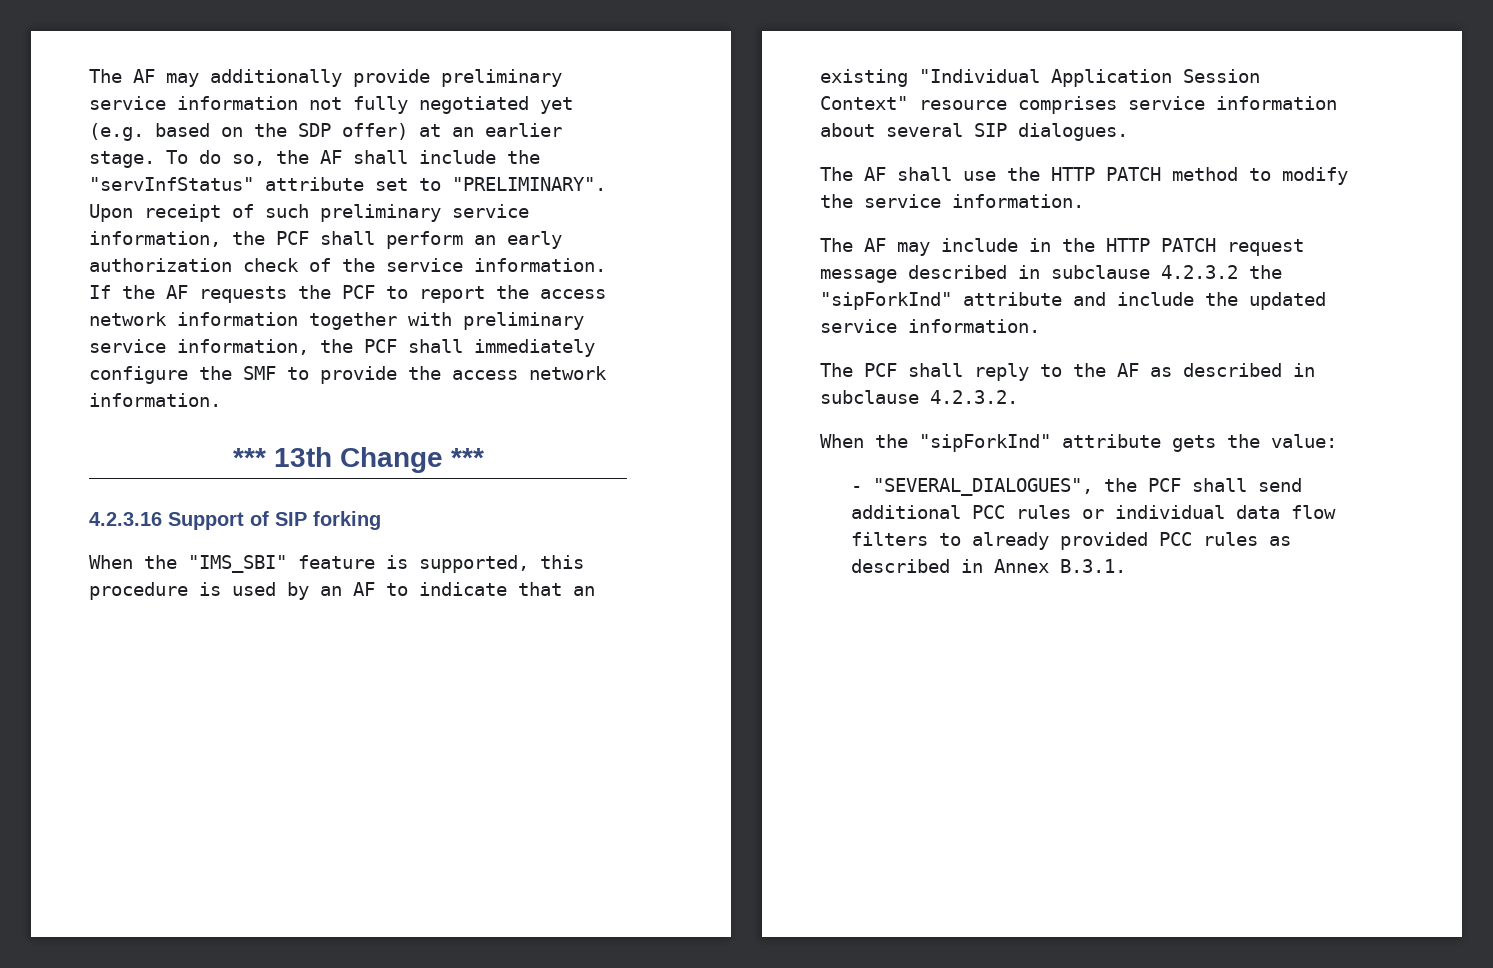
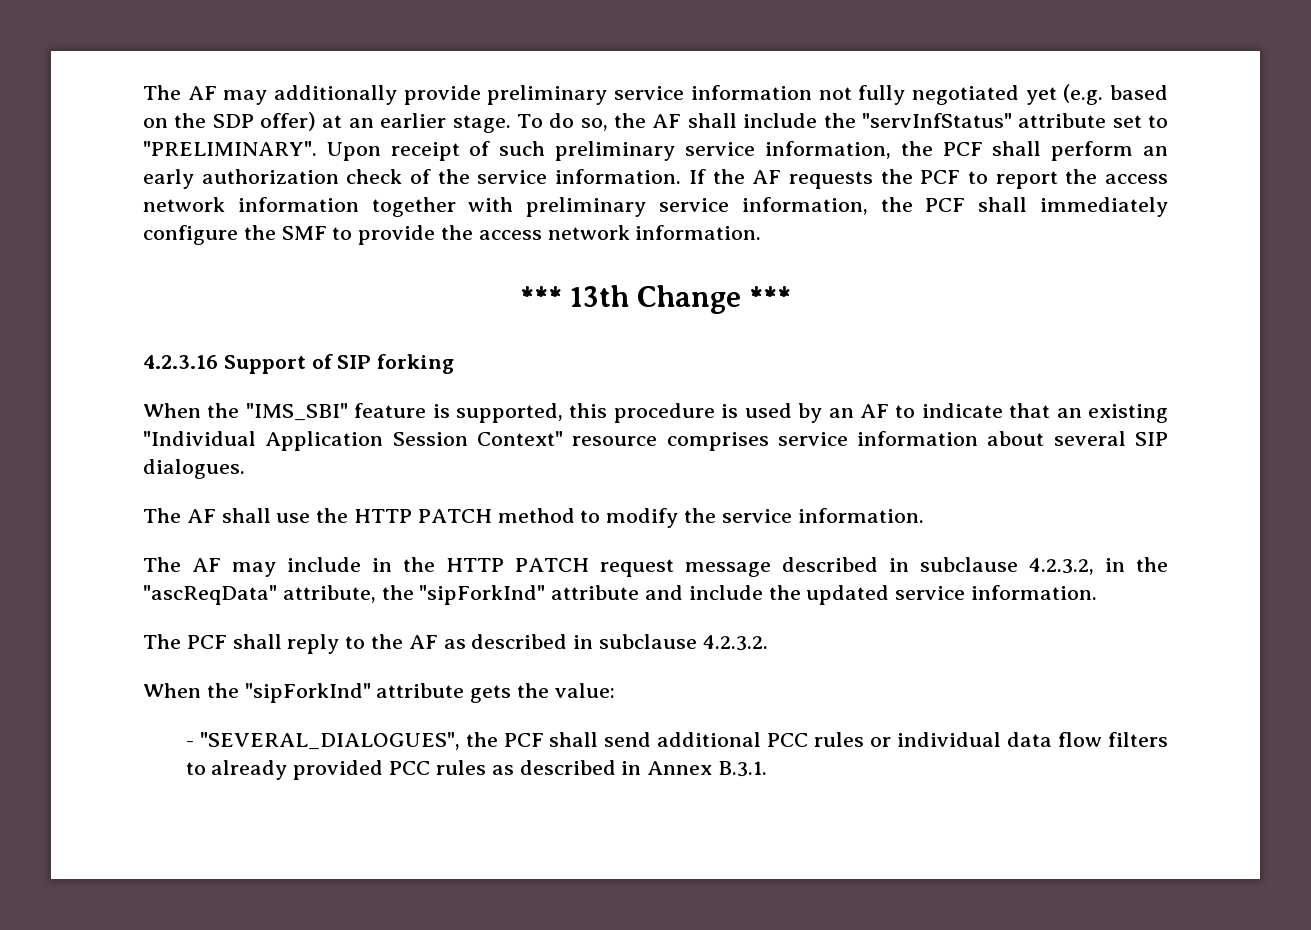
- The AF may include in the HTTP PATCH request message described in subclause 4.2.3.2 the "sipForkInd" attribute and include the updated service information.
+ The AF may include in the HTTP PATCH request message described in subclause 4.2.3.2, in the "ascReqData" attribute, the "sipForkInd" attribute and include the updated service information.

